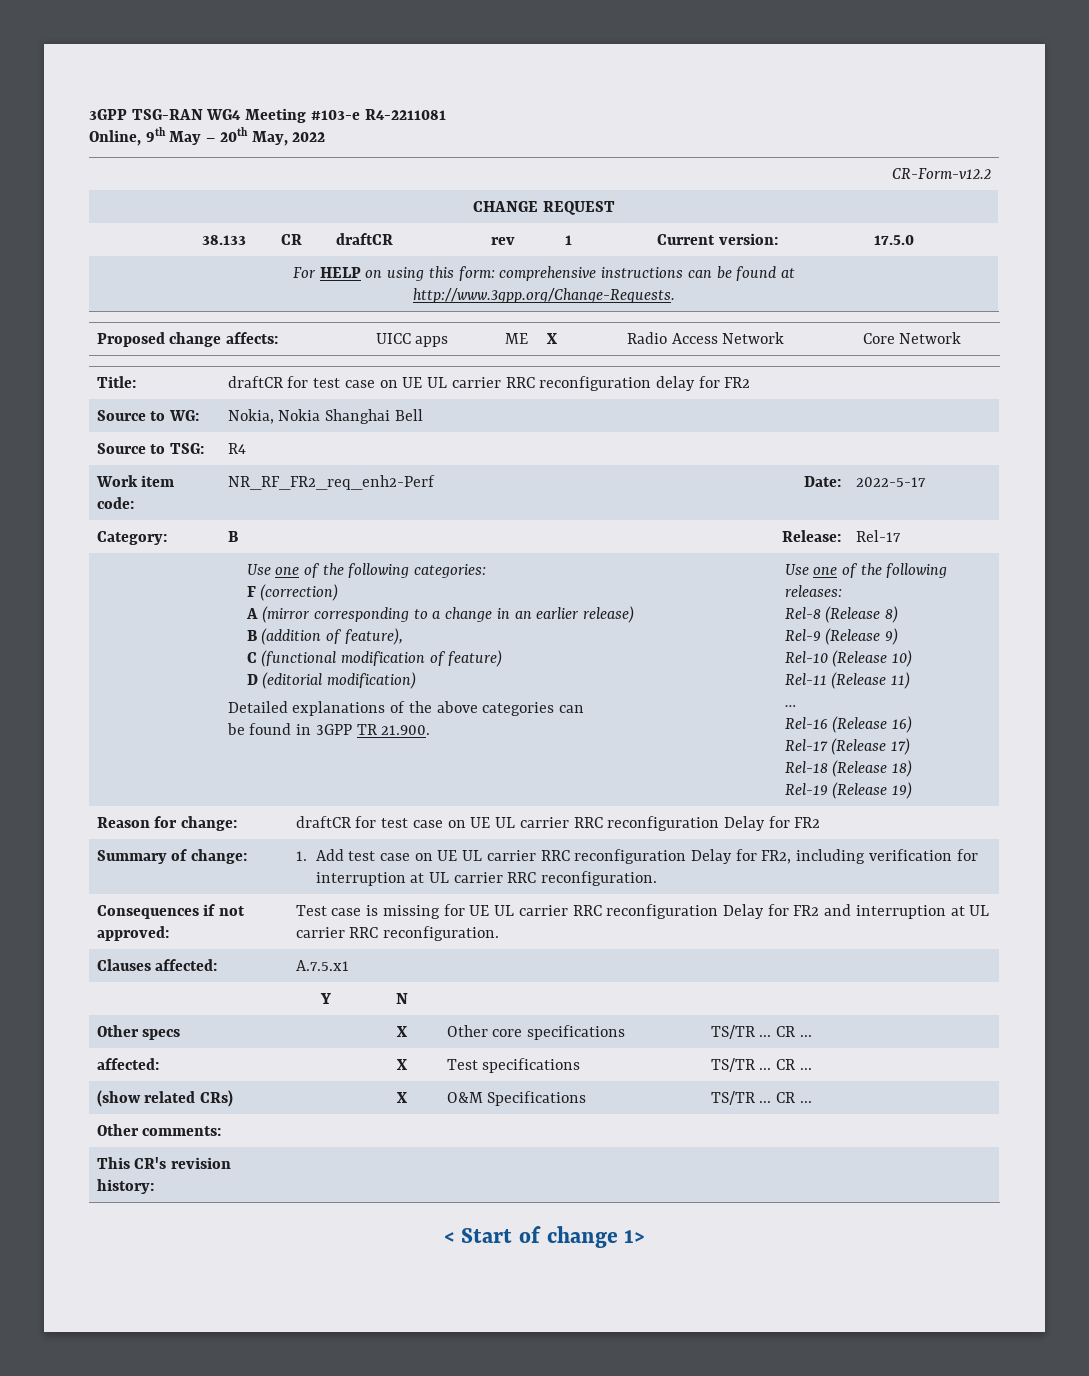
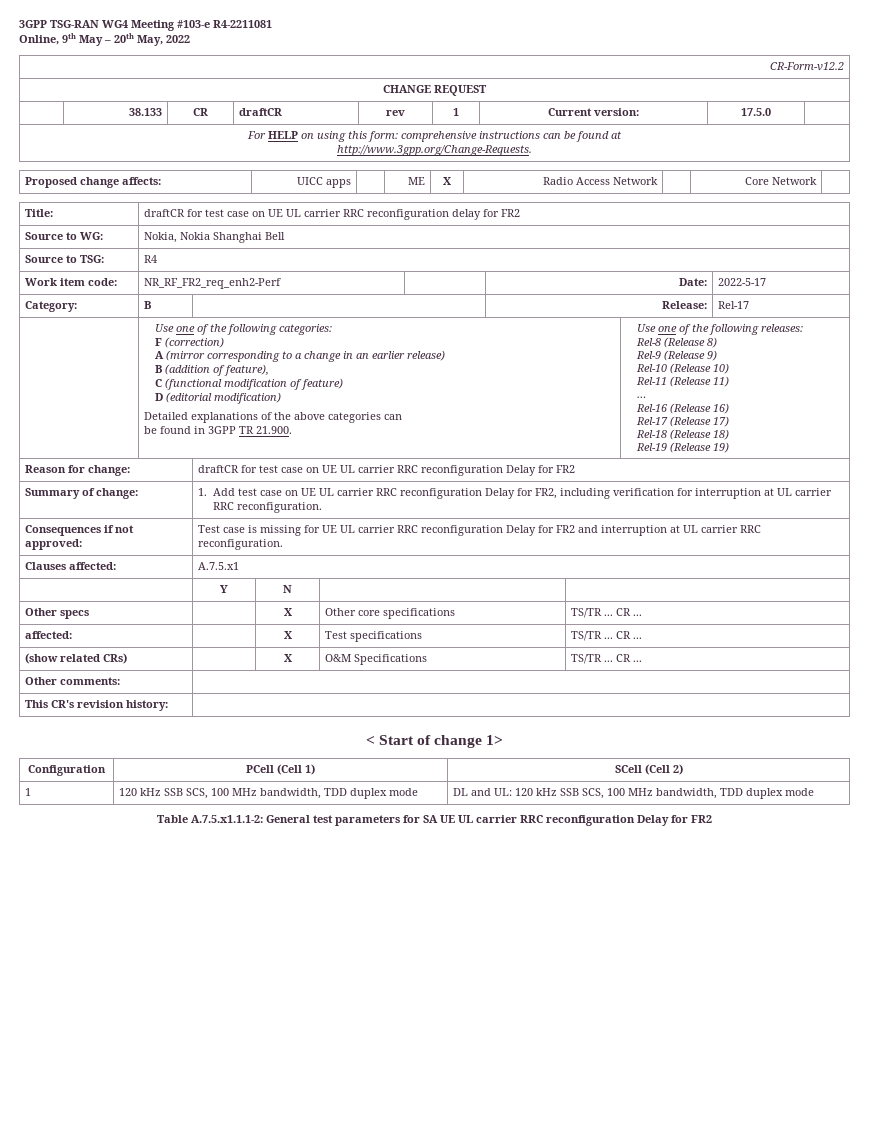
+ Configuration | PCell (Cell 1) | SCell (Cell 2)
+ 1 | 120 kHz SSB SCS, 100 MHz bandwidth, TDD duplex mode | DL and UL: 120 kHz SSB SCS, 100 MHz bandwidth, TDD duplex mode
+ Table A.7.5.x1.1.1-2: General test parameters for SA UE UL carrier RRC reconfiguration Delay for FR2

